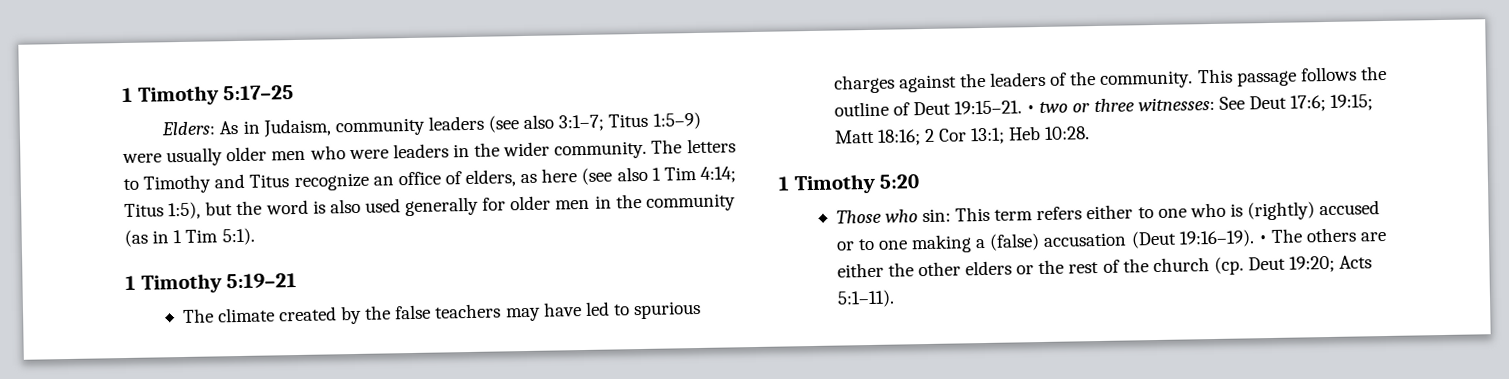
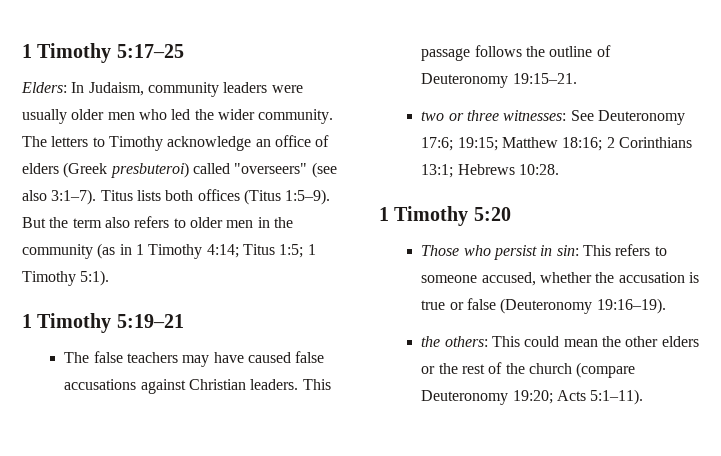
- Elders: As in Judaism, community leaders (see also 3:1–7; Titus 1:5–9) were usually older men who were leaders in the wider community.
+ Elders: In Judaism, community leaders were usually older men who led the wider community.
- The letters to Timothy and Titus recognize an office of elders, as here (see also 1 Tim 4:14; Titus 1:5), but the word is also used generally for older men in the community (as in 1 Tim 5:1).
+ The letters to Timothy acknowledge an office of elders (Greek presbuteroi) called "overseers" (see also 3:1–7). Titus lists both offices (Titus 1:5–9). But the term also refers to older men in the community (as in 1 Timothy 4:14; Titus 1:5; 1 Timothy 5:1).
- The climate created by the false teachers may have led to spurious charges against the leaders of the community.
+ The false teachers may have caused false accusations against Christian leaders.
- This passage follows the outline of Deut 19:15–21. • two or three witnesses: See Deut 17:6; 19:15; Matt 18:16; 2 Cor 13:1; Heb 10:28.
+ This passage follows the outline of Deuteronomy 19:15–21.
+ two or three witnesses: See Deuteronomy 17:6; 19:15; Matthew 18:16; 2 Corinthians 13:1; Hebrews 10:28.
- Those who sin: This term refers either to one who is (rightly) accused or to one making a (false) accusation (Deut 19:16–19). • The others are either the other elders or the rest of the church (cp. Deut 19:20; Acts 5:1–11).
+ Those who persist in sin: This refers to someone accused, whether the accusation is true or false (Deuteronomy 19:16–19).
+ the others: This could mean the other elders or the rest of the church (compare Deuteronomy 19:20; Acts 5:1–11).

